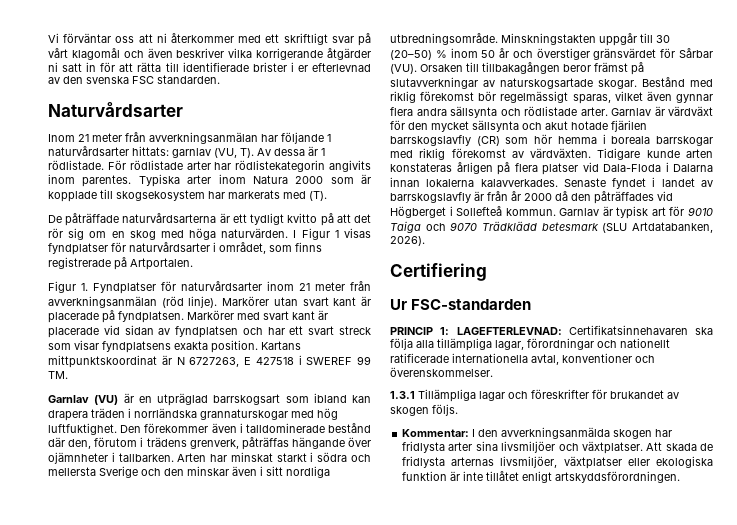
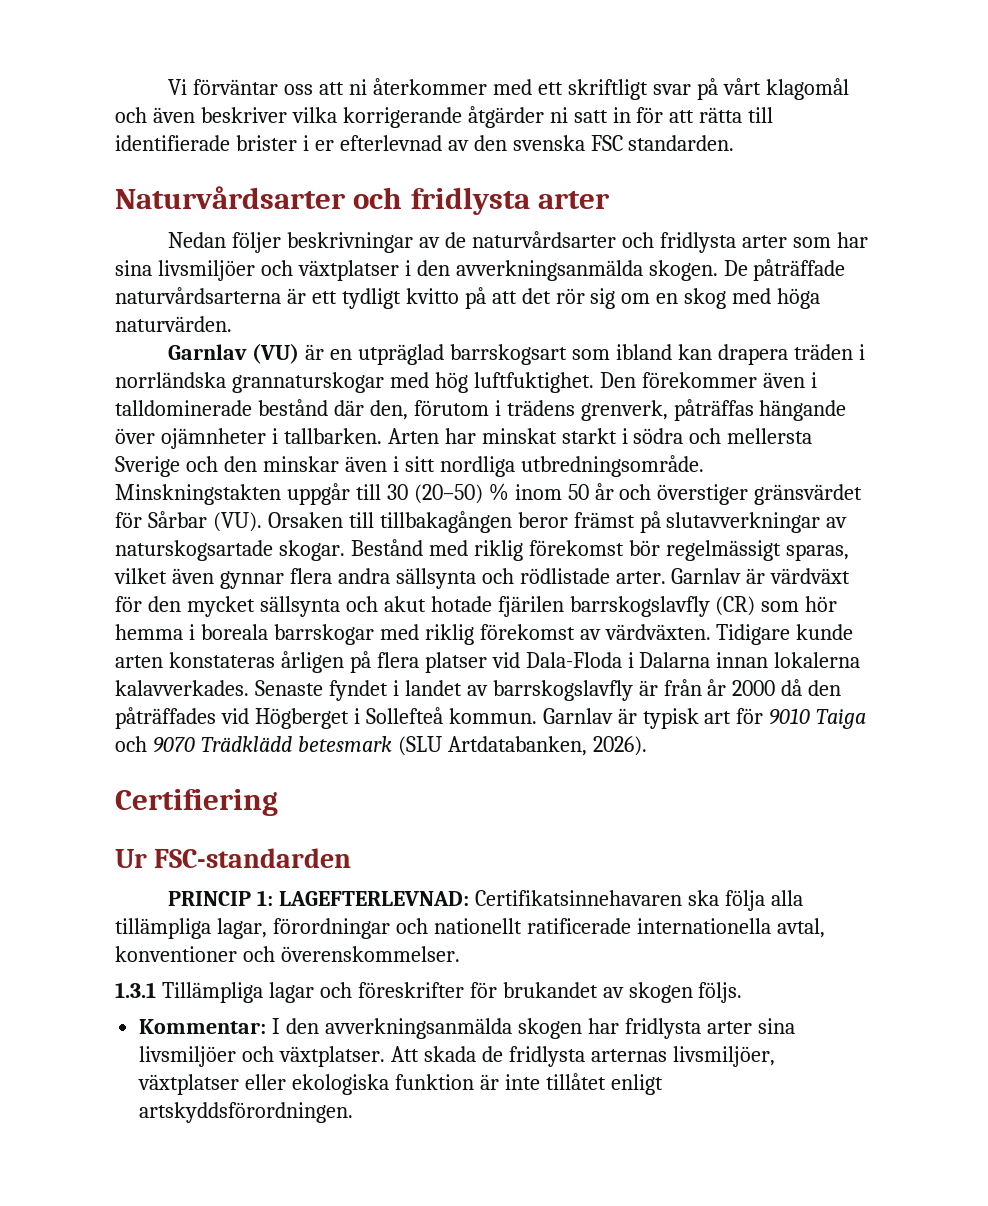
- Naturvårdsarter
- Inom 21 meter från avverkningsanmälan har följande 1 naturvårdsarter hittats: garnlav (VU, T). Av dessa är 1 rödlistade. För rödlistade arter har rödlistekategorin angivits inom parentes. Typiska arter inom Natura 2000 som är kopplade till skogsekosystem har markerats med (T).
- De påträffade naturvårdsarterna är ett tydligt kvitto på att det rör sig om en skog med höga naturvärden. I Figur 1 visas fyndplatser för naturvårdsarter i området, som finns registrerade på Artportalen.
- Figur 1. Fyndplatser för naturvårdsarter inom 21 meter från avverkningsanmälan (röd linje). Markörer utan svart kant är placerade på fyndplatsen. Markörer med svart kant är placerade vid sidan av fyndplatsen och har ett svart streck som visar fyndplatsens exakta position. Kartans mittpunktskoordinat är N 6727263, E 427518 i SWEREF 99 TM.
+ Naturvårdsarter och fridlysta arter
+ Nedan följer beskrivningar av de naturvårdsarter och fridlysta arter som har sina livsmiljöer och växtplatser i den avverkningsanmälda skogen. De påträffade naturvårdsarterna är ett tydligt kvitto på att det rör sig om en skog med höga naturvärden.

